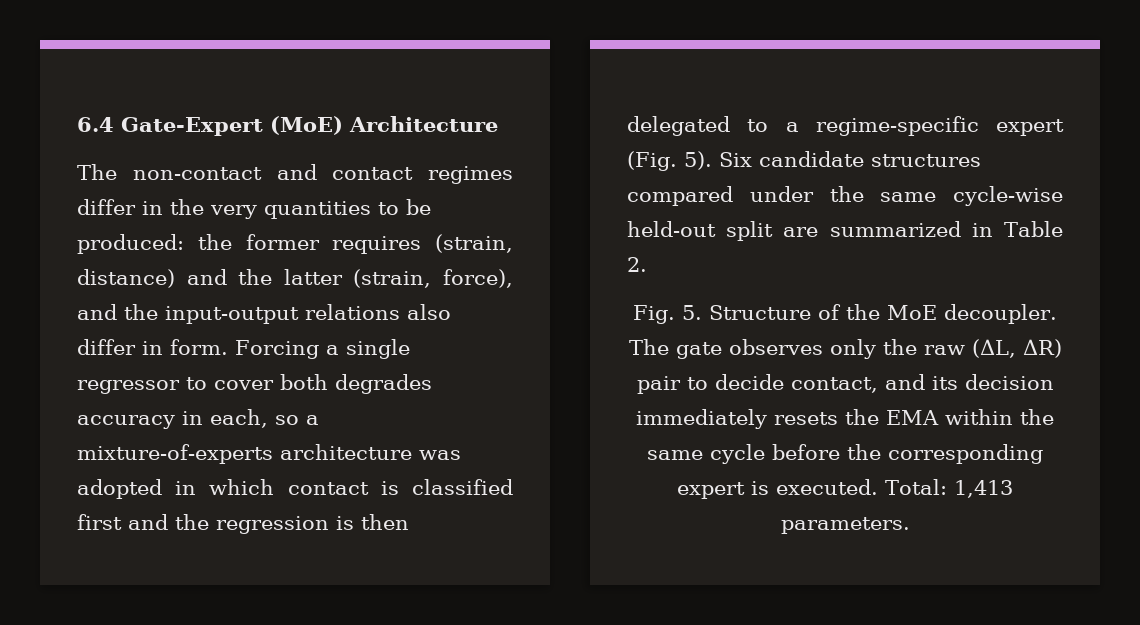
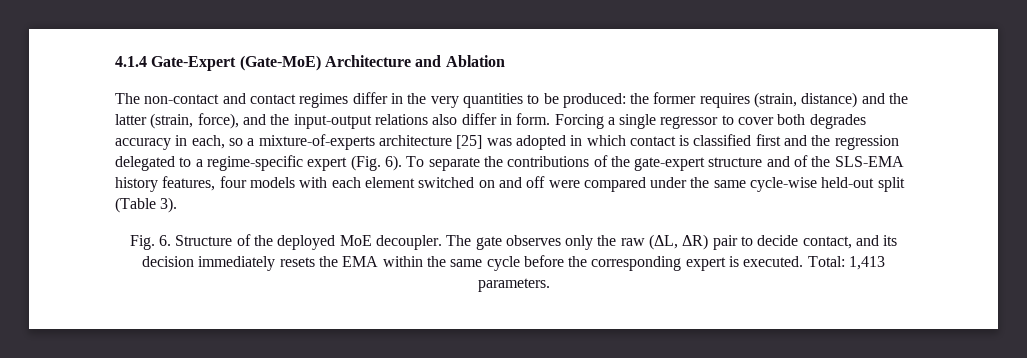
- 6.4 Gate-Expert (MoE) Architecture
+ 4.1.4 Gate-Expert (Gate-MoE) Architecture and Ablation
- Forcing a single regressor to cover both degrades accuracy in each, so a mixture-of-experts architecture was adopted in which contact is classified first and the regression is then delegated to a regime-specific expert (Fig. 5). Six candidate structures compared under the same cycle-wise held-out split are summarized in Table 2.
+ Forcing a single regressor to cover both degrades accuracy in each, so a mixture-of-experts architecture [25] was adopted in which contact is classified first and the regression delegated to a regime-specific expert (Fig. 6). To separate the contributions of the gate-expert structure and of the SLS-EMA history features, four models with each element switched on and off were compared under the same cycle-wise held-out split (Table 3).
- Fig. 5. Structure of the MoE decoupler.
+ Fig. 6. Structure of the deployed MoE decoupler.

